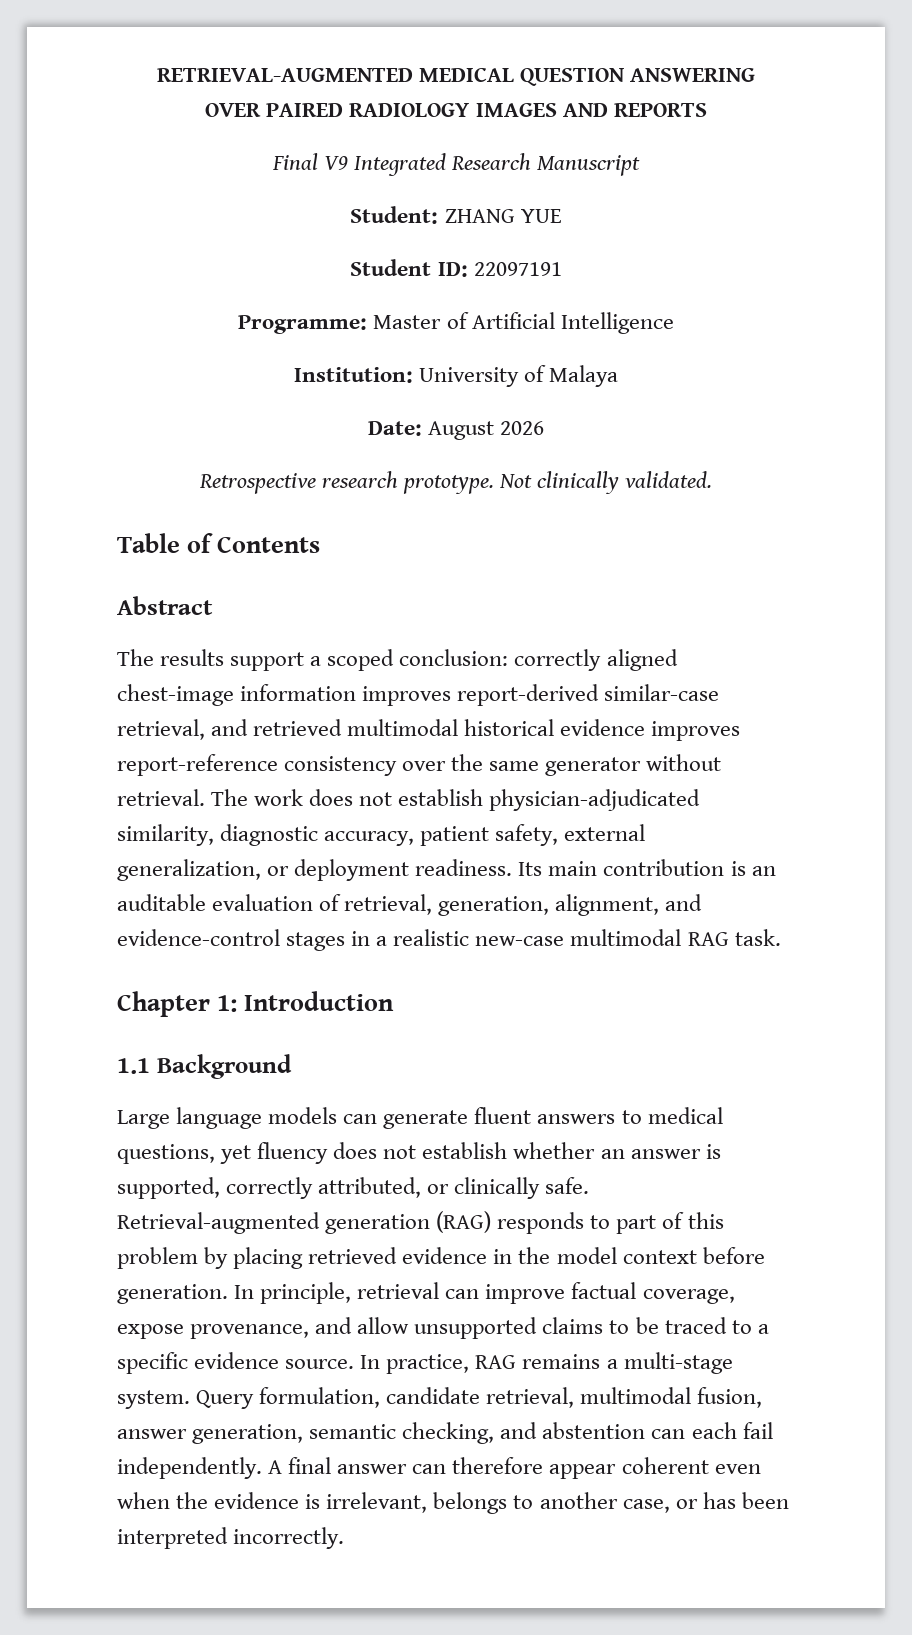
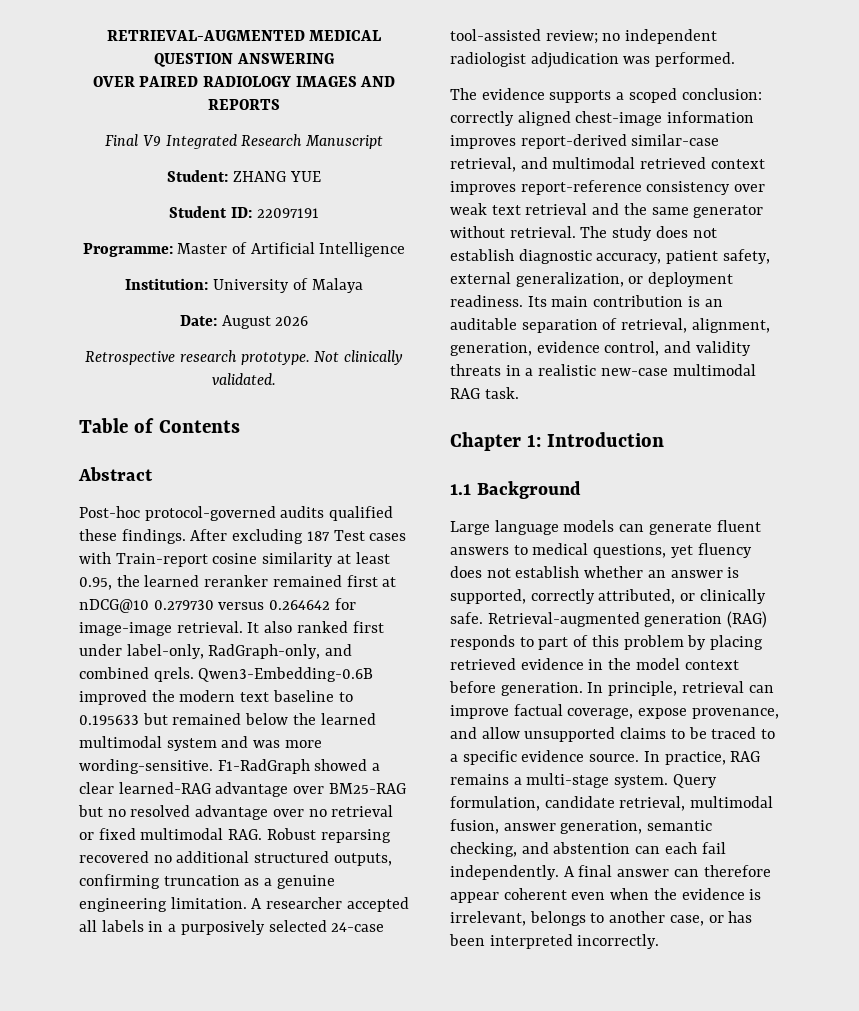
- The results support a scoped conclusion: correctly aligned chest-image information improves report-derived similar-case retrieval, and retrieved multimodal historical evidence improves report-reference consistency over the same generator without retrieval.
+ Post-hoc protocol-governed audits qualified these findings. After excluding 187 Test cases with Train-report cosine similarity at least 0.95, the learned reranker remained first at nDCG@10 0.279730 versus 0.264642 for image-image retrieval. It also ranked first under label-only, RadGraph-only, and combined qrels. Qwen3-Embedding-0.6B improved the modern text baseline to 0.195633 but remained below the learned multimodal system and was more wording-sensitive. F1-RadGraph showed a clear learned-RAG advantage over BM25-RAG but no resolved advantage over no retrieval or fixed multimodal RAG. Robust reparsing recovered no additional structured outputs, confirming truncation as a genuine engineering limitation. A researcher accepted all labels in a purposively selected 24-case tool-assisted review; no independent radiologist adjudication was performed.
+ The evidence supports a scoped conclusion: correctly aligned chest-image information improves report-derived similar-case retrieval, and multimodal retrieved context improves report-reference consistency over weak text retrieval and the same generator without retrieval.
- The work does not establish physician-adjudicated similarity, diagnostic accuracy, patient safety, external generalization, or deployment readiness.
+ The study does not establish diagnostic accuracy, patient safety, external generalization, or deployment readiness.
- Its main contribution is an auditable evaluation of retrieval, generation, alignment, and evidence-control stages in a realistic new-case multimodal RAG task.
+ Its main contribution is an auditable separation of retrieval, alignment, generation, evidence control, and validity threats in a realistic new-case multimodal RAG task.

